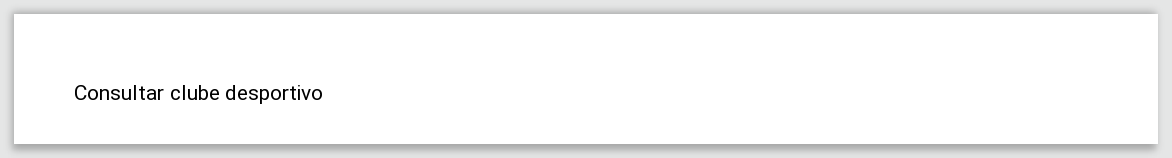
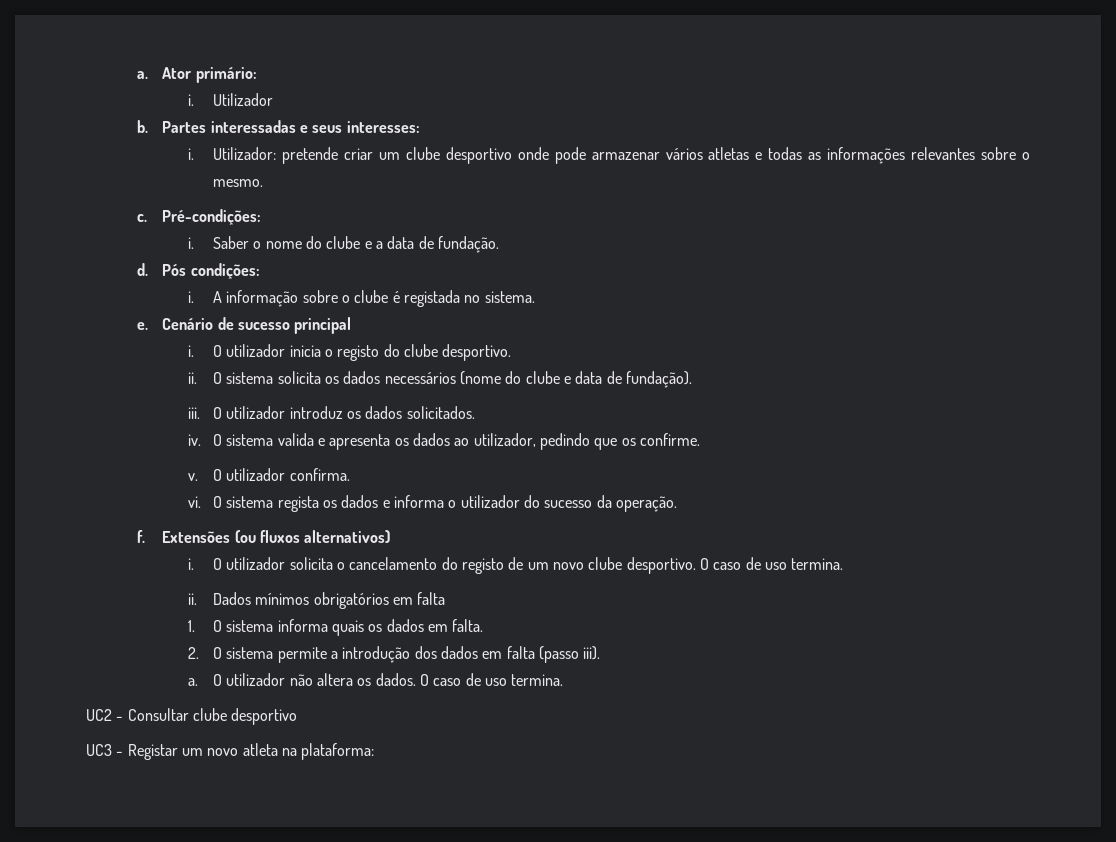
- Consultar clube desportivo
+ a. Ator primário:
+ i. Utilizador
+ b. Partes interessadas e seus interesses:
+ i. Utilizador: pretende criar um clube desportivo onde pode armazenar vários atletas e todas as informações relevantes sobre o mesmo.
+ c. Pré-condições:
+ i. Saber o nome do clube e a data de fundação.
+ d. Pós condições:
+ i. A informação sobre o clube é registada no sistema.
+ e. Cenário de sucesso principal
+ i. O utilizador inicia o registo do clube desportivo.
+ ii. O sistema solicita os dados necessários (nome do clube e data de fundação).
+ iii. O utilizador introduz os dados solicitados.
+ iv. O sistema valida e apresenta os dados ao utilizador, pedindo que os confirme.
+ v. O utilizador confirma.
+ vi. O sistema regista os dados e informa o utilizador do sucesso da operação.
+ f. Extensões (ou fluxos alternativos)
+ i. O utilizador solicita o cancelamento do registo de um novo clube desportivo. O caso de uso termina.
+ ii. Dados mínimos obrigatórios em falta
+ 1. O sistema informa quais os dados em falta.
+ 2. O sistema permite a introdução dos dados em falta (passo iii).
+ a. O utilizador não altera os dados. O caso de uso termina.
+ UC2 - Consultar clube desportivo
+ UC3 - Registar um novo atleta na plataforma:

